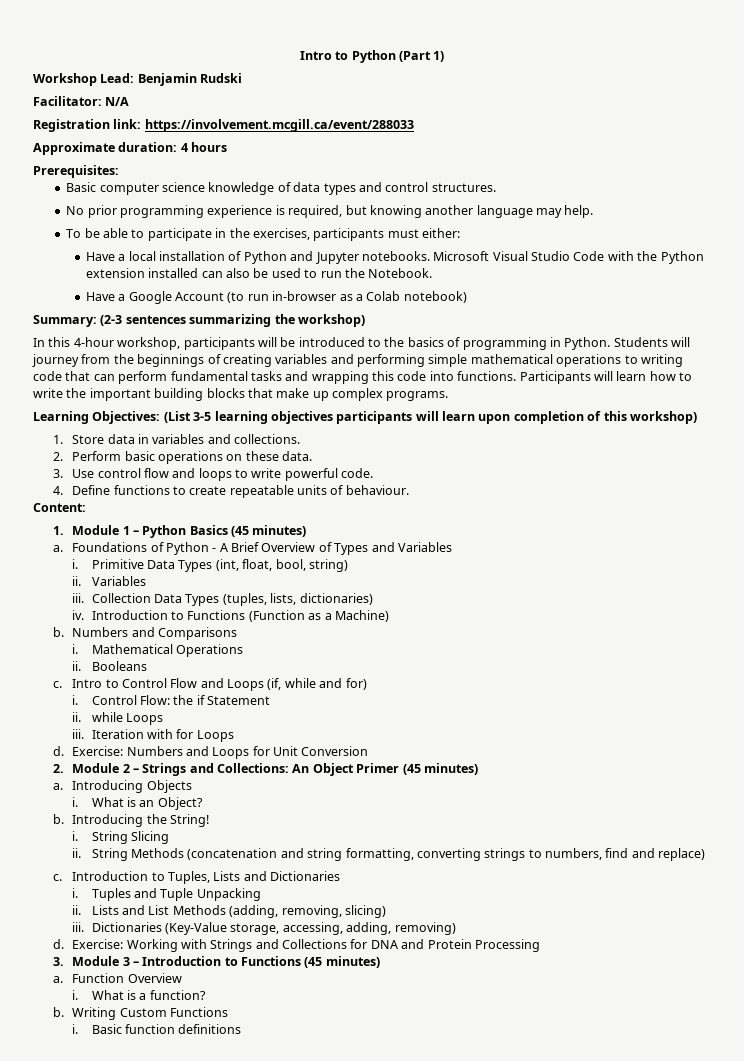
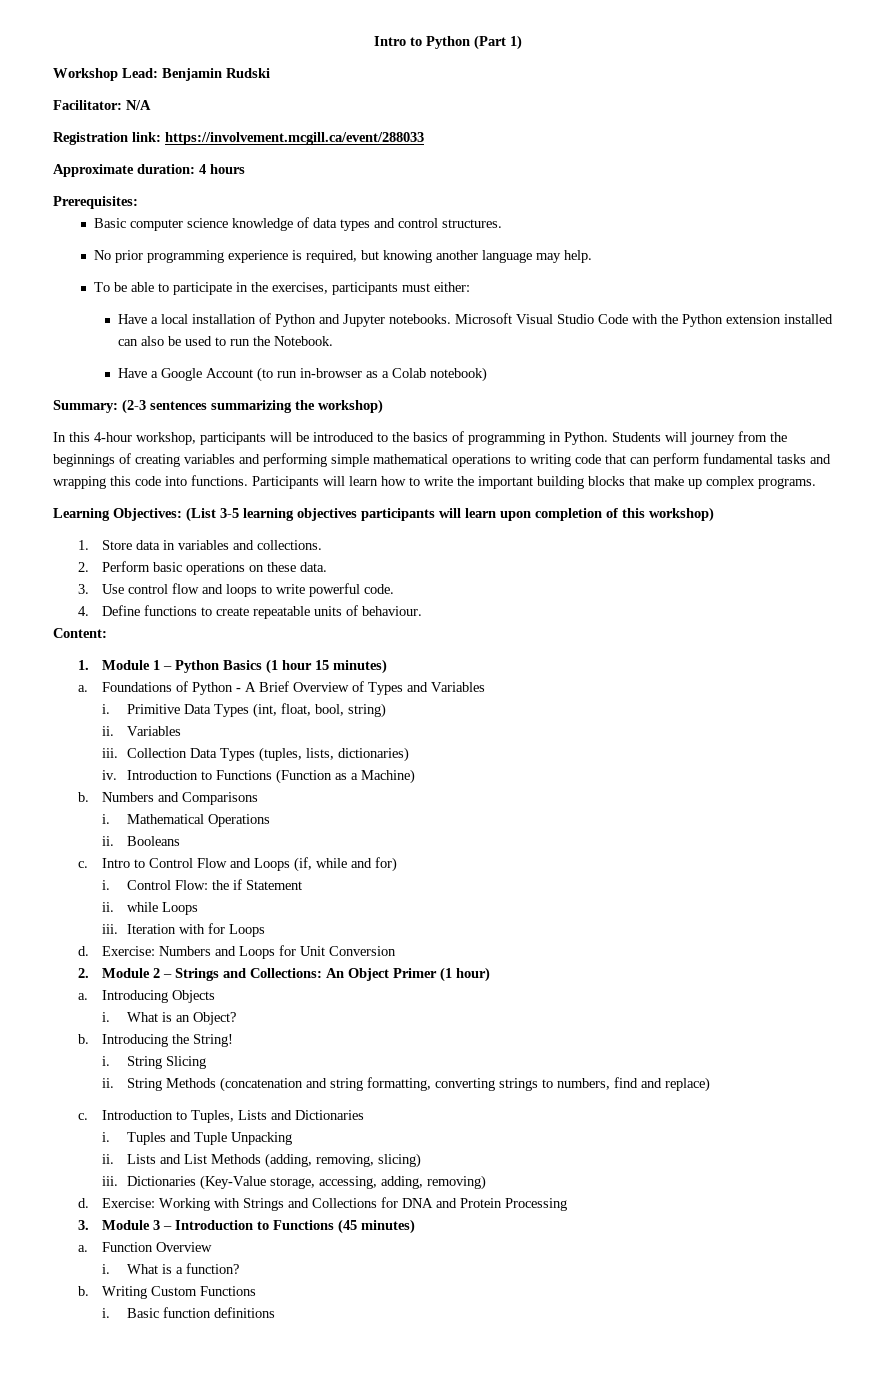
- 1. Module 1 – Python Basics (45 minutes)
+ 1. Module 1 – Python Basics (1 hour 15 minutes)
- 2. Module 2 – Strings and Collections: An Object Primer (45 minutes)
+ 2. Module 2 – Strings and Collections: An Object Primer (1 hour)

